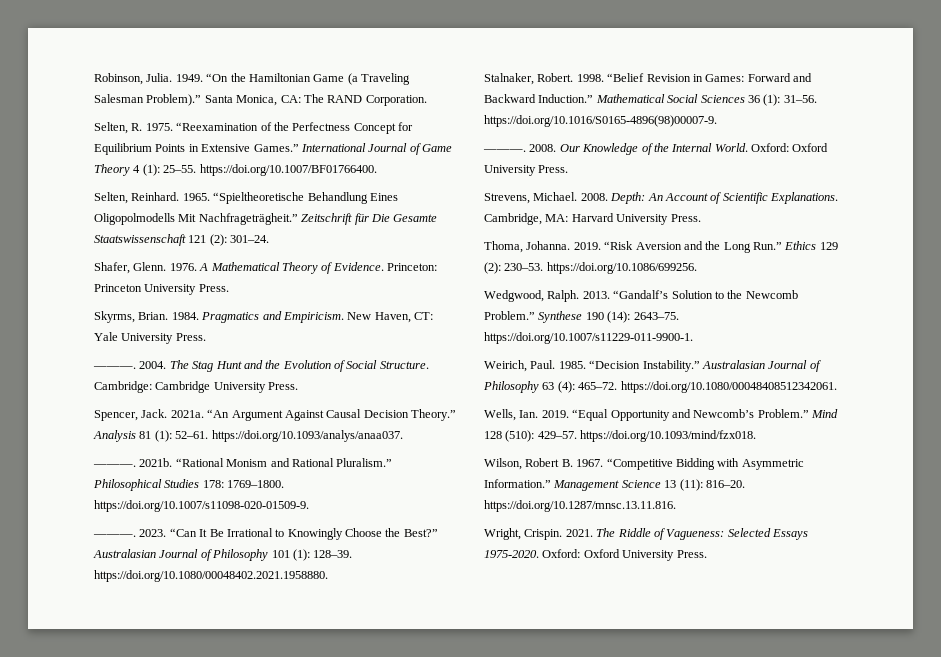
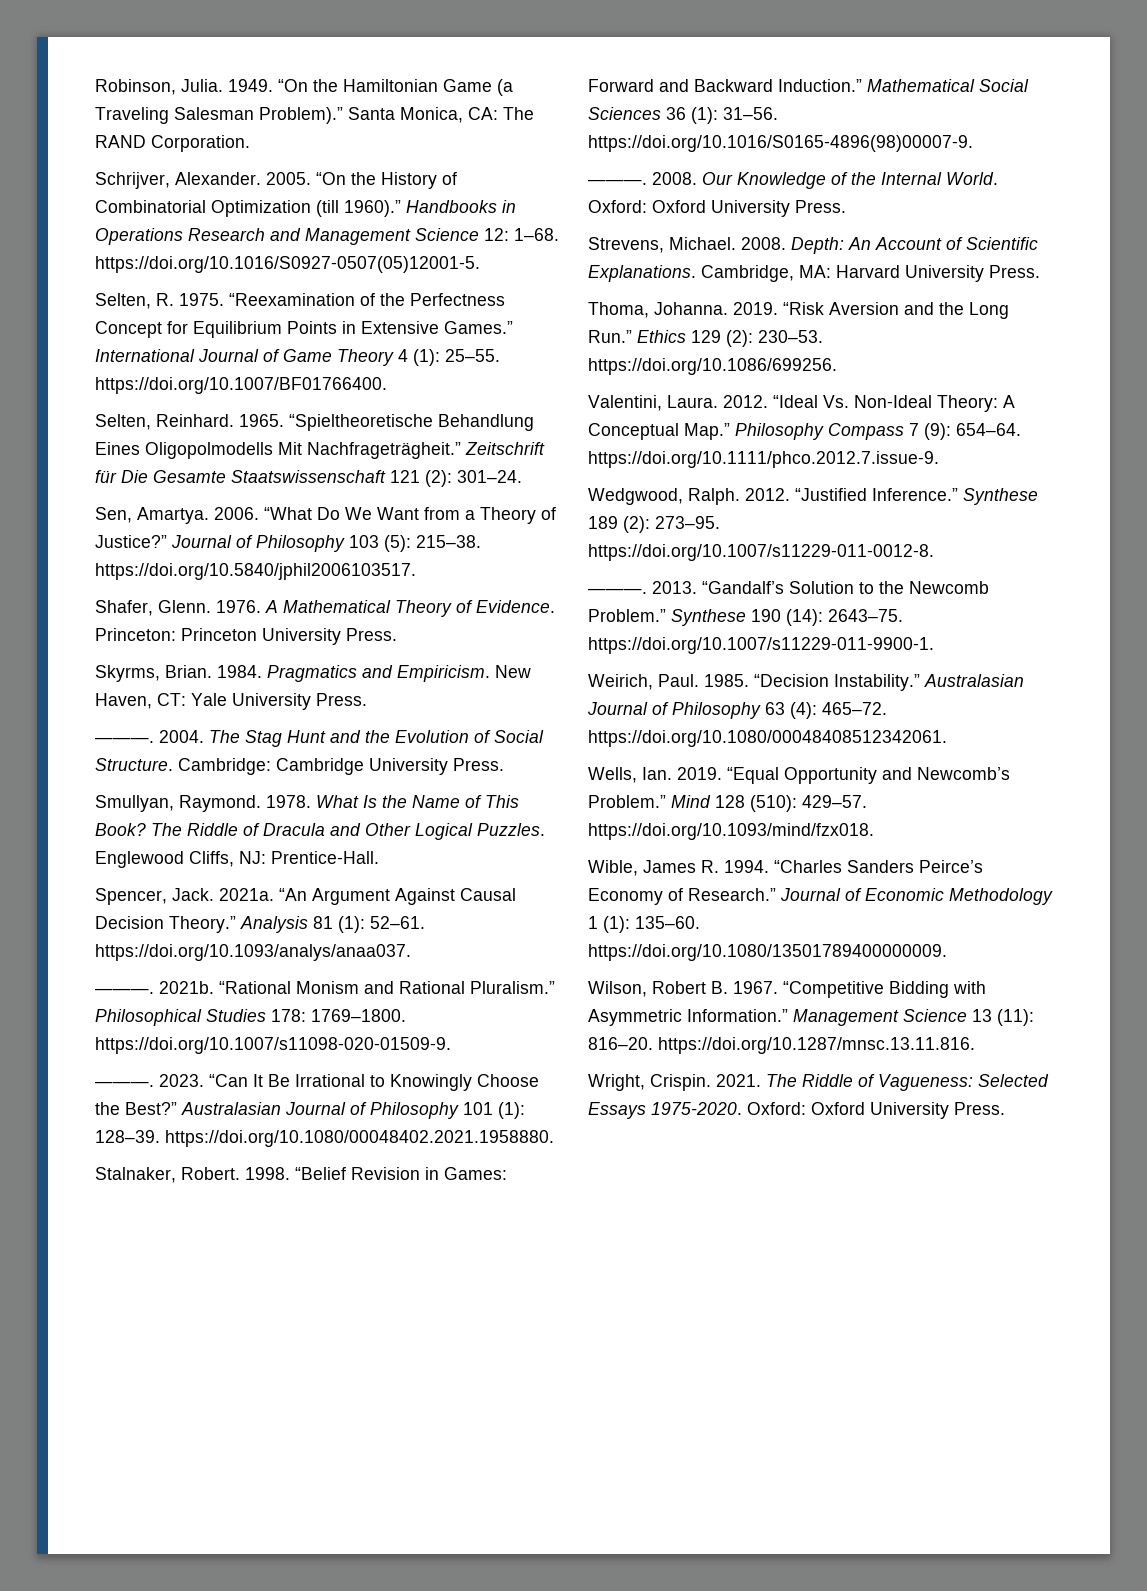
+ Schrijver, Alexander. 2005. “On the History of Combinatorial Optimization (till 1960).” Handbooks in Operations Research and Management Science 12: 1–68. https://doi.org/10.1016/S0927-0507(05)12001-5.
+ Sen, Amartya. 2006. “What Do We Want from a Theory of Justice?” Journal of Philosophy 103 (5): 215–38. https://doi.org/10.5840/jphil2006103517.
+ Smullyan, Raymond. 1978. What Is the Name of This Book? The Riddle of Dracula and Other Logical Puzzles. Englewood Cliffs, NJ: Prentice-Hall.
- Wedgwood, Ralph.
+ Valentini, Laura. 2012. “Ideal Vs. Non-Ideal Theory: A Conceptual Map.” Philosophy Compass 7 (9): 654–64. https://doi.org/10.1111/phco.2012.7.issue-9.
+ Wedgwood, Ralph. 2012. “Justified Inference.” Synthese 189 (2): 273–95. https://doi.org/10.1007/s11229-011-0012-8.
+ ———.
+ Wible, James R. 1994. “Charles Sanders Peirce’s Economy of Research.” Journal of Economic Methodology 1 (1): 135–60. https://doi.org/10.1080/13501789400000009.

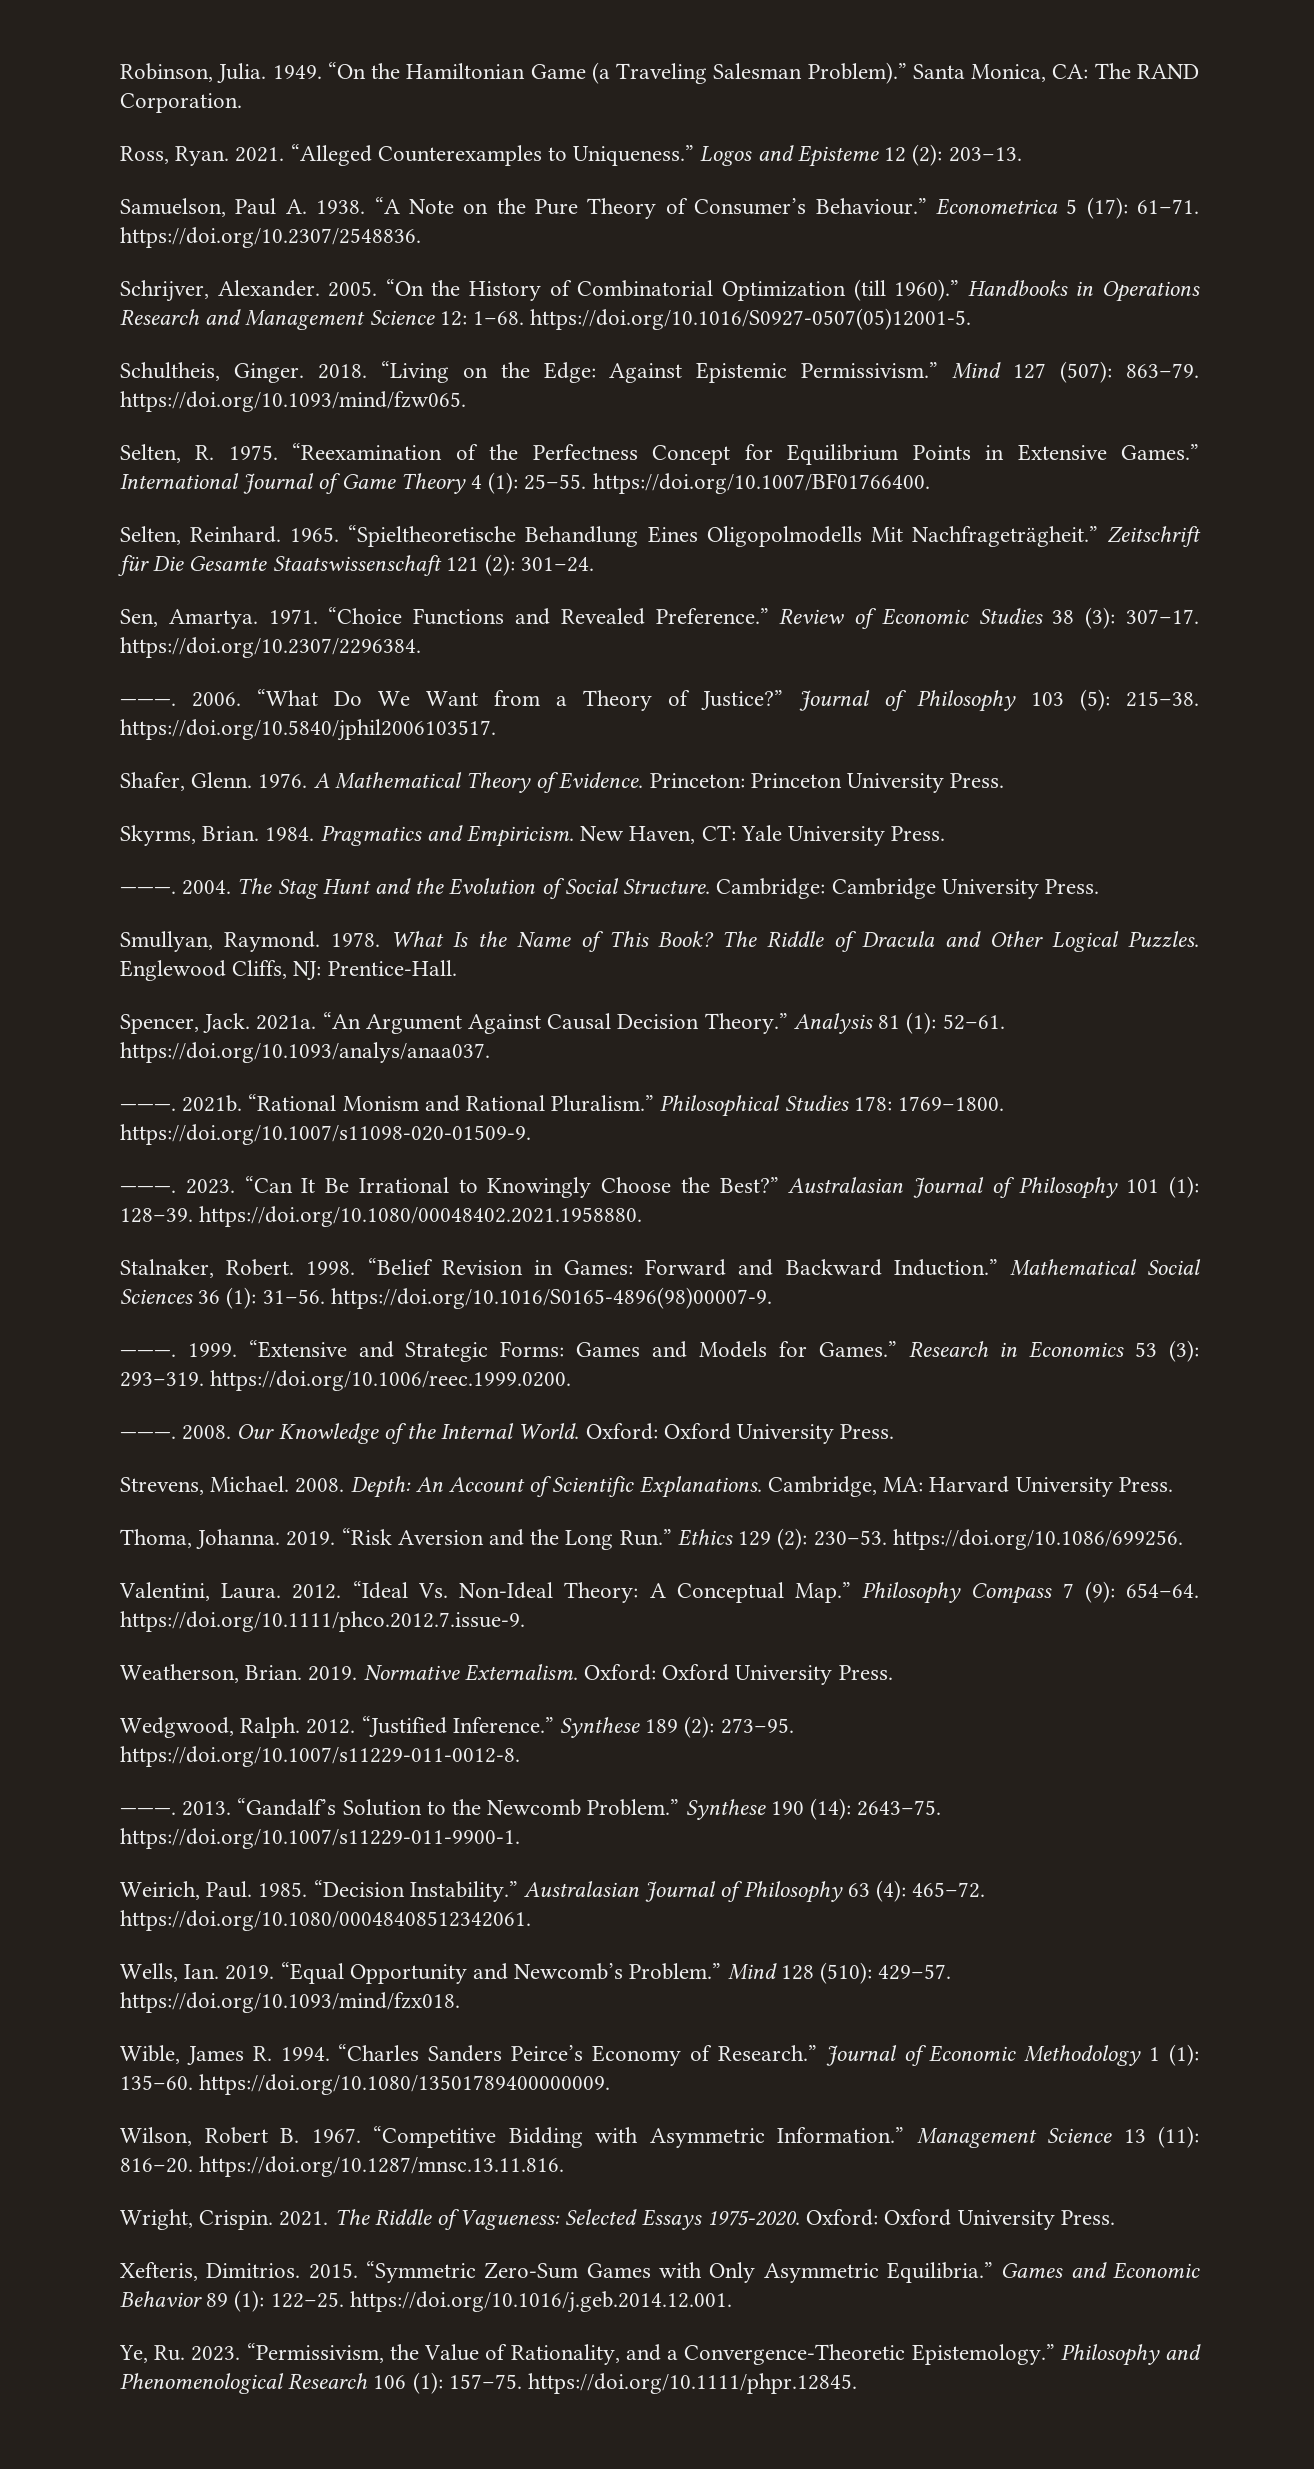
+ Ross, Ryan. 2021. “Alleged Counterexamples to Uniqueness.” Logos and Episteme 12 (2): 203–13.
+ Samuelson, Paul A. 1938. “A Note on the Pure Theory of Consumer’s Behaviour.” Econometrica 5 (17): 61–71. https://doi.org/10.2307/2548836.
+ Schultheis, Ginger. 2018. “Living on the Edge: Against Epistemic Permissivism.” Mind 127 (507): 863–79. https://doi.org/10.1093/mind/fzw065.
+ 1971. “Choice Functions and Revealed Preference.” Review of Economic Studies 38 (3): 307–17. https://doi.org/10.2307/2296384.
+ ———.
+ ———. 1999. “Extensive and Strategic Forms: Games and Models for Games.” Research in Economics 53 (3): 293–319. https://doi.org/10.1006/reec.1999.0200.
+ Weatherson, Brian. 2019. Normative Externalism. Oxford: Oxford University Press.
+ Xefteris, Dimitrios. 2015. “Symmetric Zero-Sum Games with Only Asymmetric Equilibria.” Games and Economic Behavior 89 (1): 122–25. https://doi.org/10.1016/j.geb.2014.12.001.
+ Ye, Ru. 2023. “Permissivism, the Value of Rationality, and a Convergence-Theoretic Epistemology.” Philosophy and Phenomenological Research 106 (1): 157–75. https://doi.org/10.1111/phpr.12845.

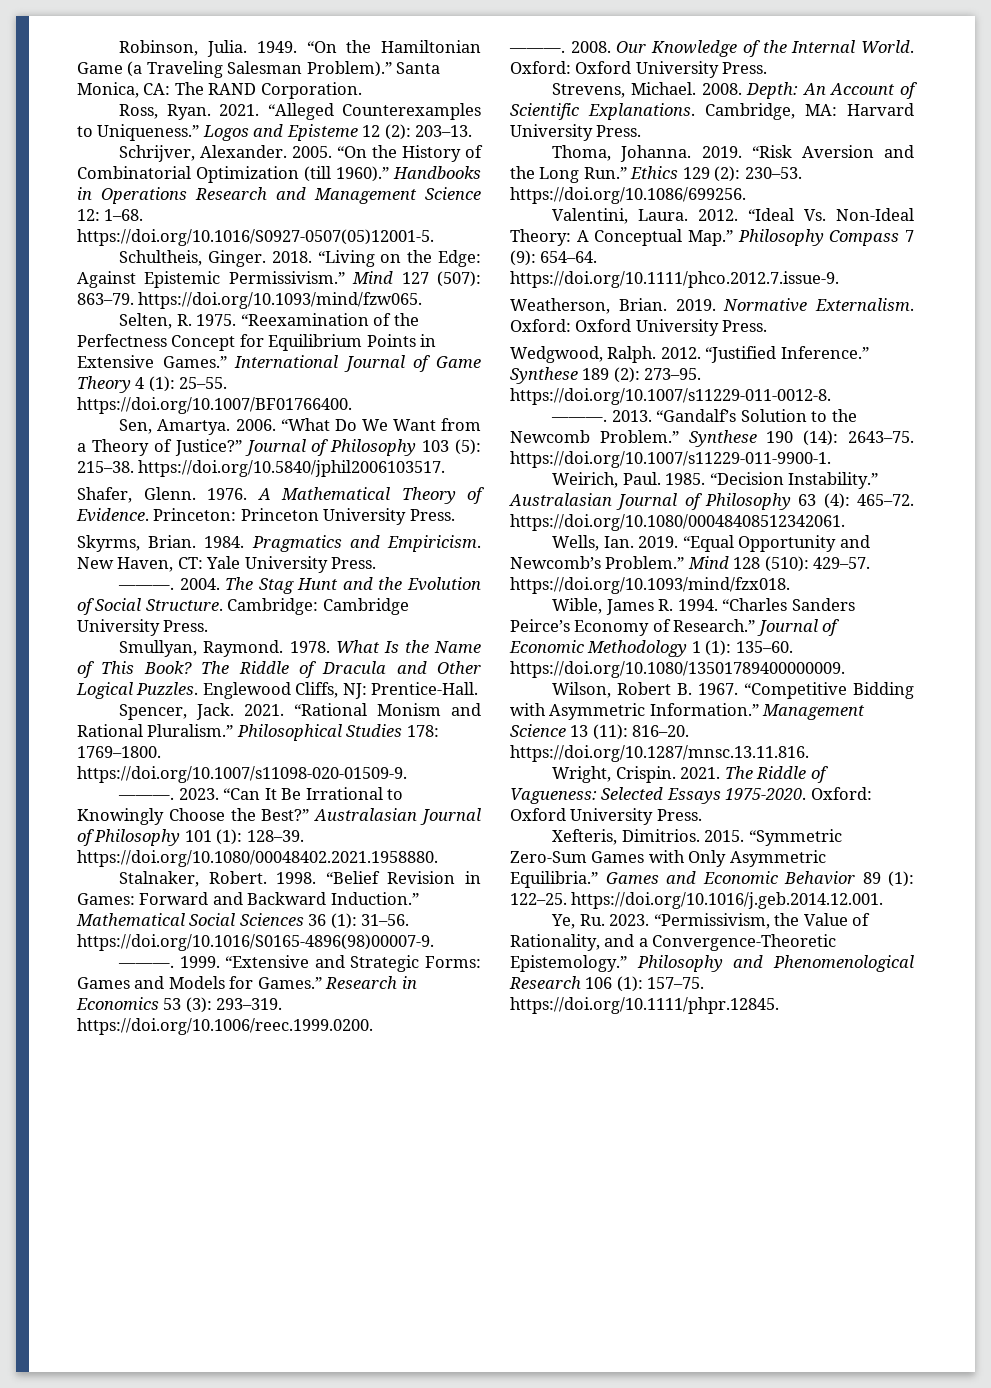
- Samuelson, Paul A. 1938. “A Note on the Pure Theory of Consumer’s Behaviour.” Econometrica 5 (17): 61–71. https://doi.org/10.2307/2548836.
- Selten, Reinhard. 1965. “Spieltheoretische Behandlung Eines Oligopolmodells Mit Nachfrageträgheit.” Zeitschrift für Die Gesamte Staatswissenschaft 121 (2): 301–24.
- Sen, Amartya. 1971. “Choice Functions and Revealed Preference.” Review of Economic Studies 38 (3): 307–17. https://doi.org/10.2307/2296384.
- ———.
+ Sen, Amartya.
- Spencer, Jack. 2021a. “An Argument Against Causal Decision Theory.” Analysis 81 (1): 52–61. https://doi.org/10.1093/analys/anaa037.
- ———. 2021b.
+ Spencer, Jack. 2021.

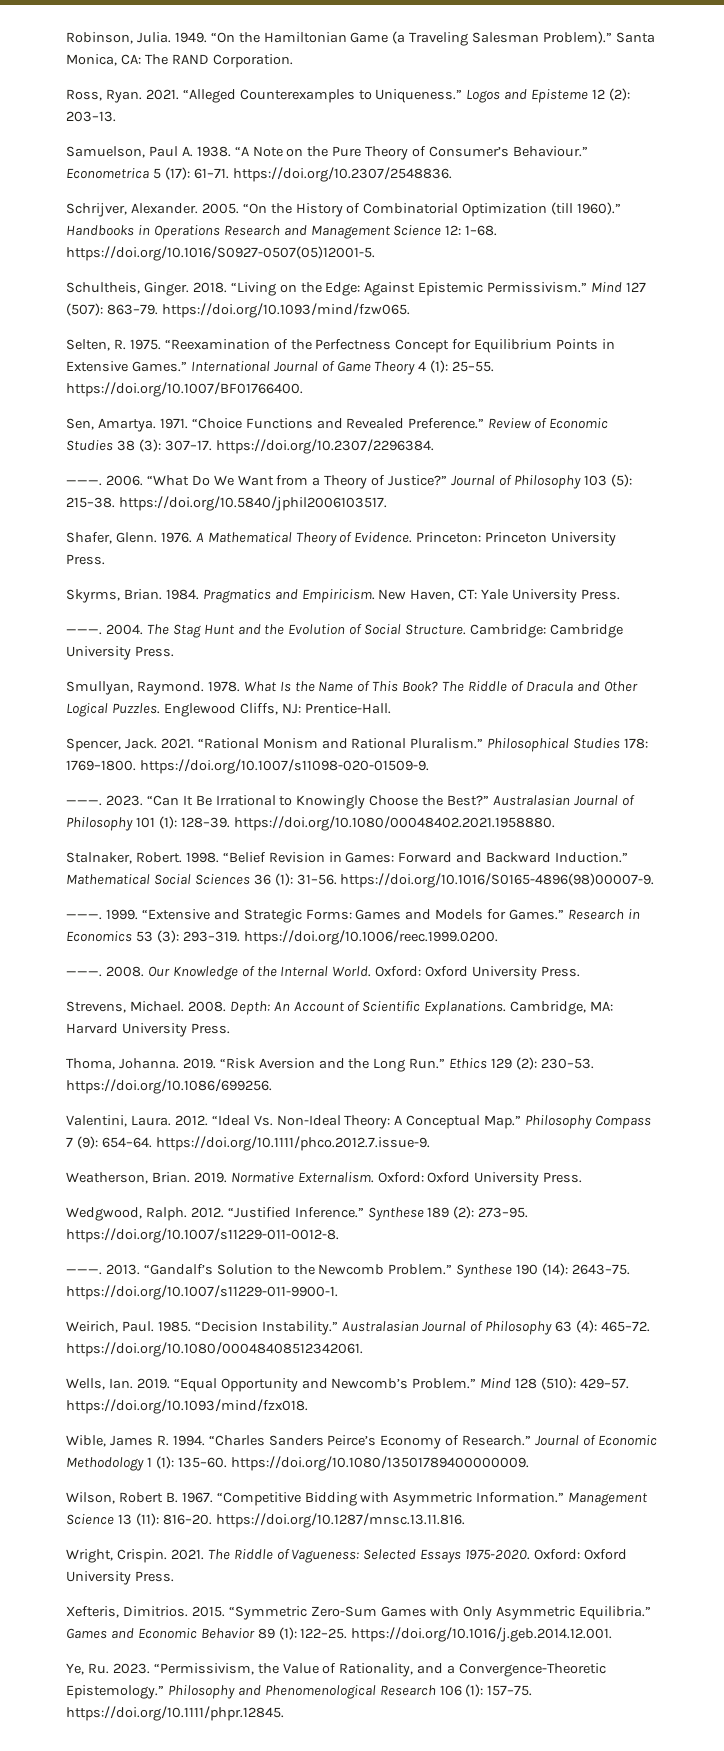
+ Samuelson, Paul A. 1938. “A Note on the Pure Theory of Consumer’s Behaviour.” Econometrica 5 (17): 61–71. https://doi.org/10.2307/2548836.
+ 1971. “Choice Functions and Revealed Preference.” Review of Economic Studies 38 (3): 307–17. https://doi.org/10.2307/2296384.
+ ———.

